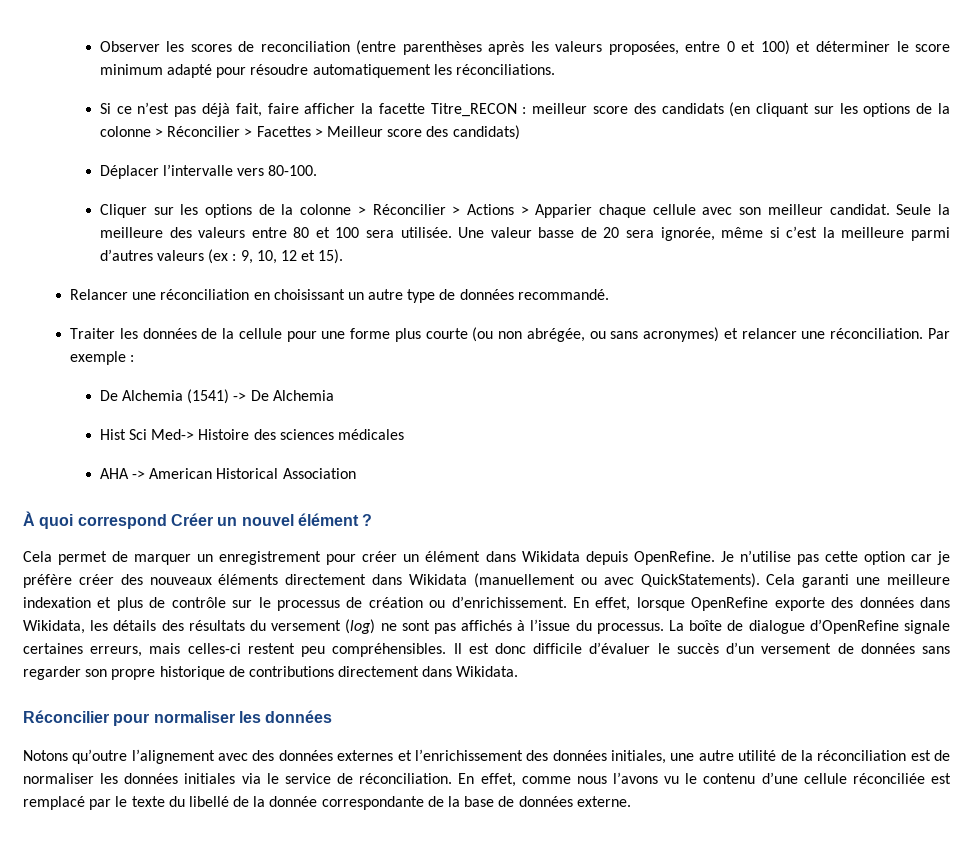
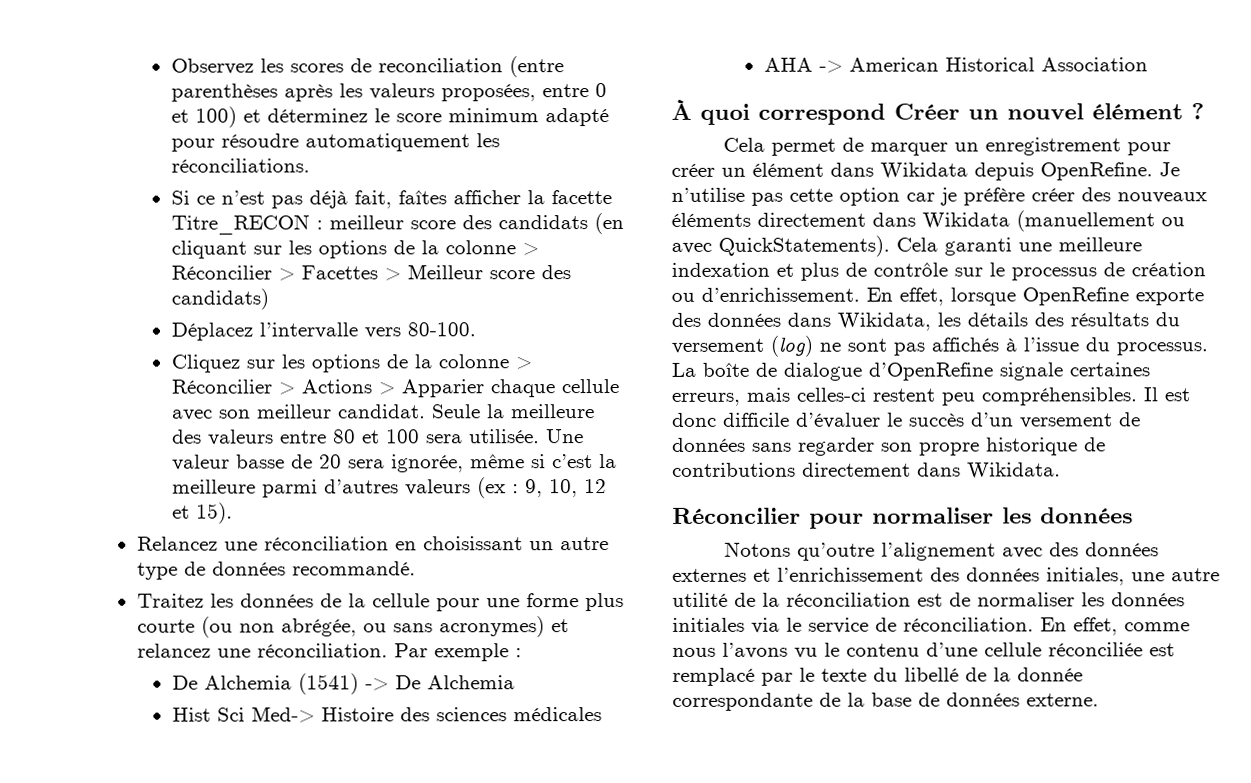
- Observer les scores de reconciliation (entre parenthèses après les valeurs proposées, entre 0 et 100) et déterminer le score minimum adapté pour résoudre automatiquement les réconciliations.
+ Observez les scores de reconciliation (entre parenthèses après les valeurs proposées, entre 0 et 100) et déterminez le score minimum adapté pour résoudre automatiquement les réconciliations.
- Si ce n’est pas déjà fait, faire afficher la facette Titre_RECON : meilleur score des candidats (en cliquant sur les options de la colonne > Réconcilier > Facettes > Meilleur score des candidats)
+ Si ce n’est pas déjà fait, faîtes afficher la facette Titre_RECON : meilleur score des candidats (en cliquant sur les options de la colonne > Réconcilier > Facettes > Meilleur score des candidats)
- Déplacer l’intervalle vers 80-100.
+ Déplacez l’intervalle vers 80-100.
- Cliquer sur les options de la colonne > Réconcilier > Actions > Apparier chaque cellule avec son meilleur candidat.
+ Cliquez sur les options de la colonne > Réconcilier > Actions > Apparier chaque cellule avec son meilleur candidat.
- Relancer une réconciliation en choisissant un autre type de données recommandé.
+ Relancez une réconciliation en choisissant un autre type de données recommandé.
- Traiter les données de la cellule pour une forme plus courte (ou non abrégée, ou sans acronymes) et relancer une réconciliation.
+ Traitez les données de la cellule pour une forme plus courte (ou non abrégée, ou sans acronymes) et relancez une réconciliation.

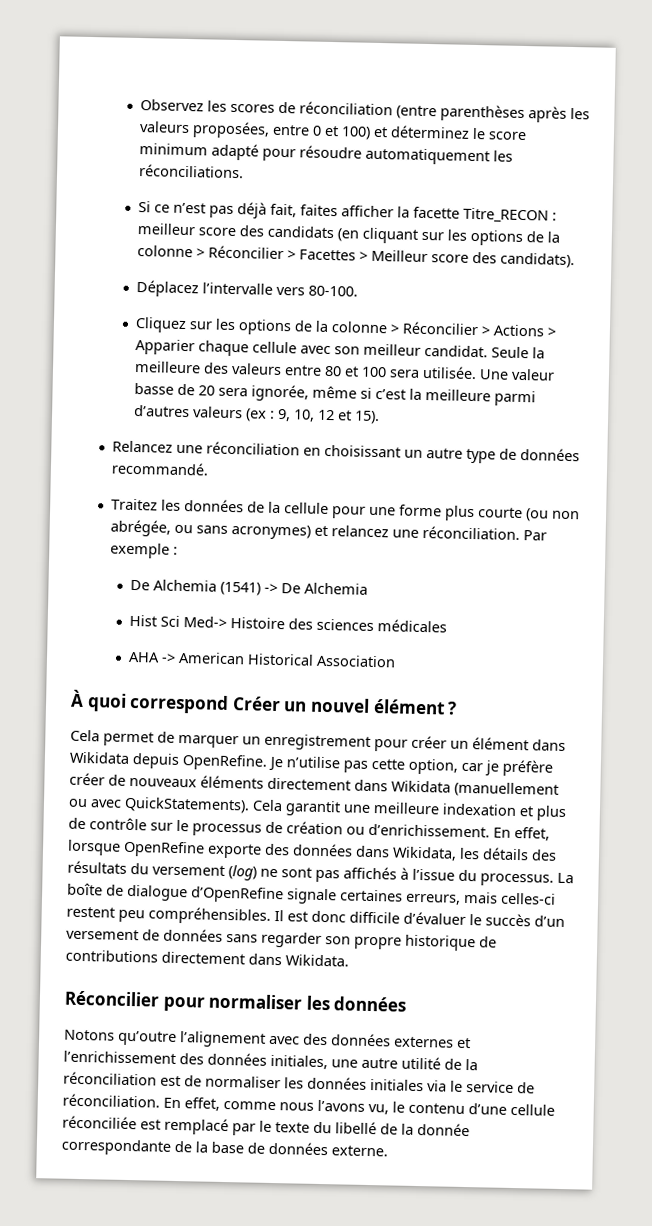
- Observez les scores de reconciliation (entre parenthèses après les valeurs proposées, entre 0 et 100) et déterminez le score minimum adapté pour résoudre automatiquement les réconciliations.
+ Observez les scores de réconciliation (entre parenthèses après les valeurs proposées, entre 0 et 100) et déterminez le score minimum adapté pour résoudre automatiquement les réconciliations.
- Si ce n’est pas déjà fait, faîtes afficher la facette Titre_RECON : meilleur score des candidats (en cliquant sur les options de la colonne > Réconcilier > Facettes > Meilleur score des candidats)
+ Si ce n’est pas déjà fait, faites afficher la facette Titre_RECON : meilleur score des candidats (en cliquant sur les options de la colonne > Réconcilier > Facettes > Meilleur score des candidats).
- Je n’utilise pas cette option car je préfère créer des nouveaux éléments directement dans Wikidata (manuellement ou avec QuickStatements).
+ Je n’utilise pas cette option, car je préfère créer de nouveaux éléments directement dans Wikidata (manuellement ou avec QuickStatements).
- Cela garanti une meilleure indexation et plus de contrôle sur le processus de création ou d’enrichissement.
+ Cela garantit une meilleure indexation et plus de contrôle sur le processus de création ou d’enrichissement.
- En effet, comme nous l’avons vu le contenu d’une cellule réconciliée est remplacé par le texte du libellé de la donnée correspondante de la base de données externe.
+ En effet, comme nous l’avons vu, le contenu d’une cellule réconciliée est remplacé par le texte du libellé de la donnée correspondante de la base de données externe.

